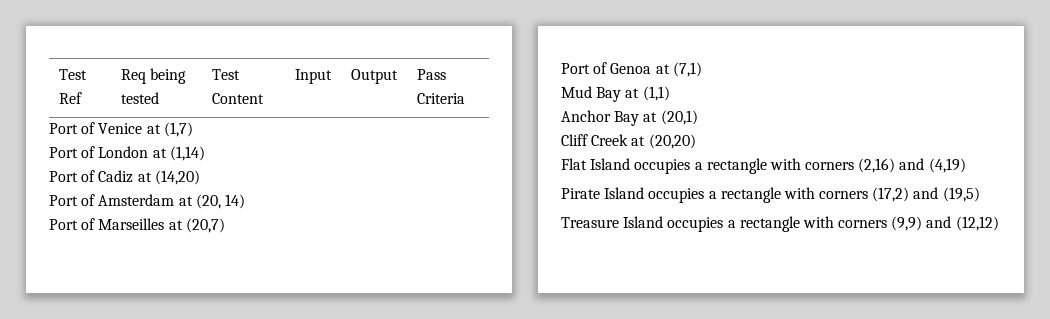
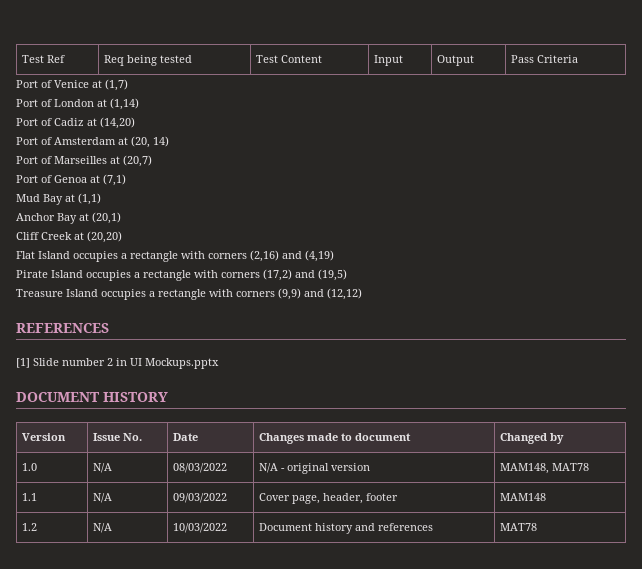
+ REFERENCES
+ [1] Slide number 2 in UI Mockups.pptx
+ DOCUMENT HISTORY
+ Version | Issue No. | Date | Changes made to document | Changed by
+ 1.0 | N/A | 08/03/2022 | N/A - original version | MAM148, MAT78
+ 1.1 | N/A | 09/03/2022 | Cover page, header, footer | MAM148
+ 1.2 | N/A | 10/03/2022 | Document history and references | MAT78

